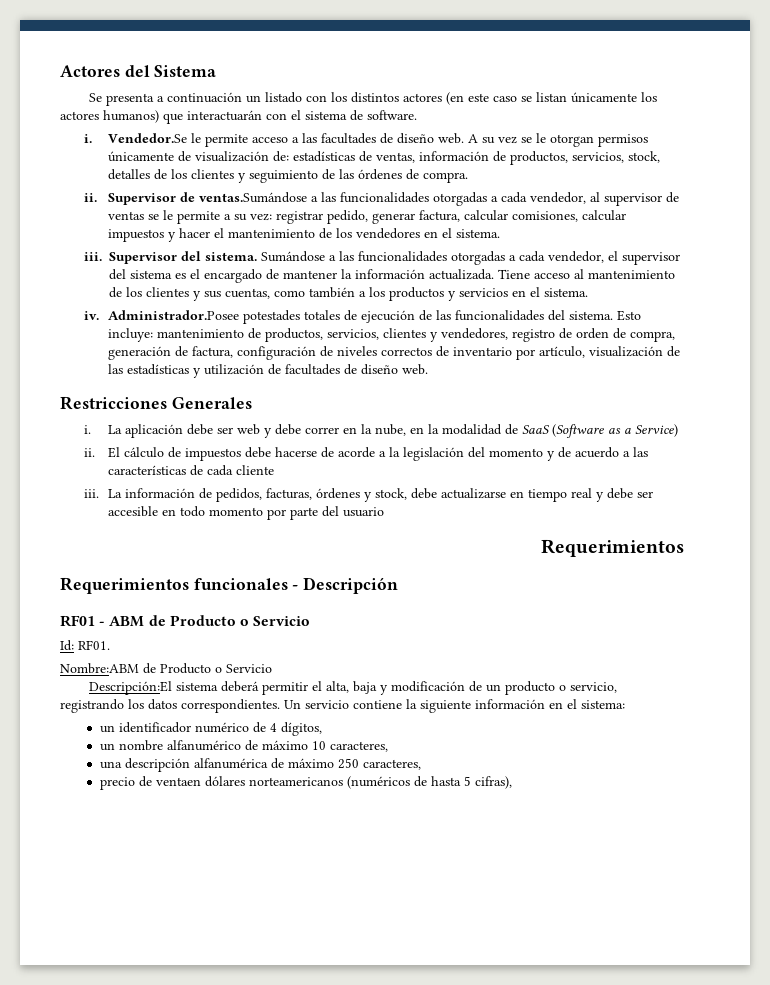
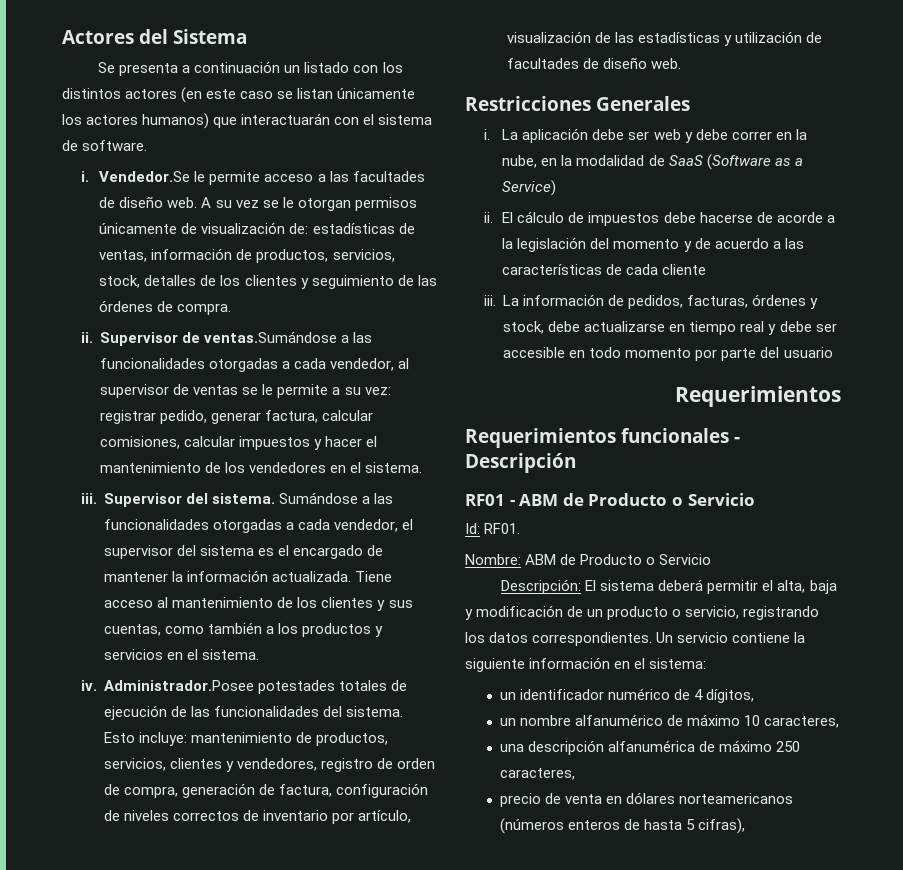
- Nombre:ABM de Producto o Servicio
- Descripción:El sistema deberá permitir el alta, baja y modificación de un producto o servicio, registrando los datos correspondientes.
+ Nombre: ABM de Producto o Servicio
+ Descripción: El sistema deberá permitir el alta, baja y modificación de un producto o servicio, registrando los datos correspondientes.
- precio de ventaen dólares norteamericanos (numéricos de hasta 5 cifras),
+ precio de venta en dólares norteamericanos (números enteros de hasta 5 cifras),

